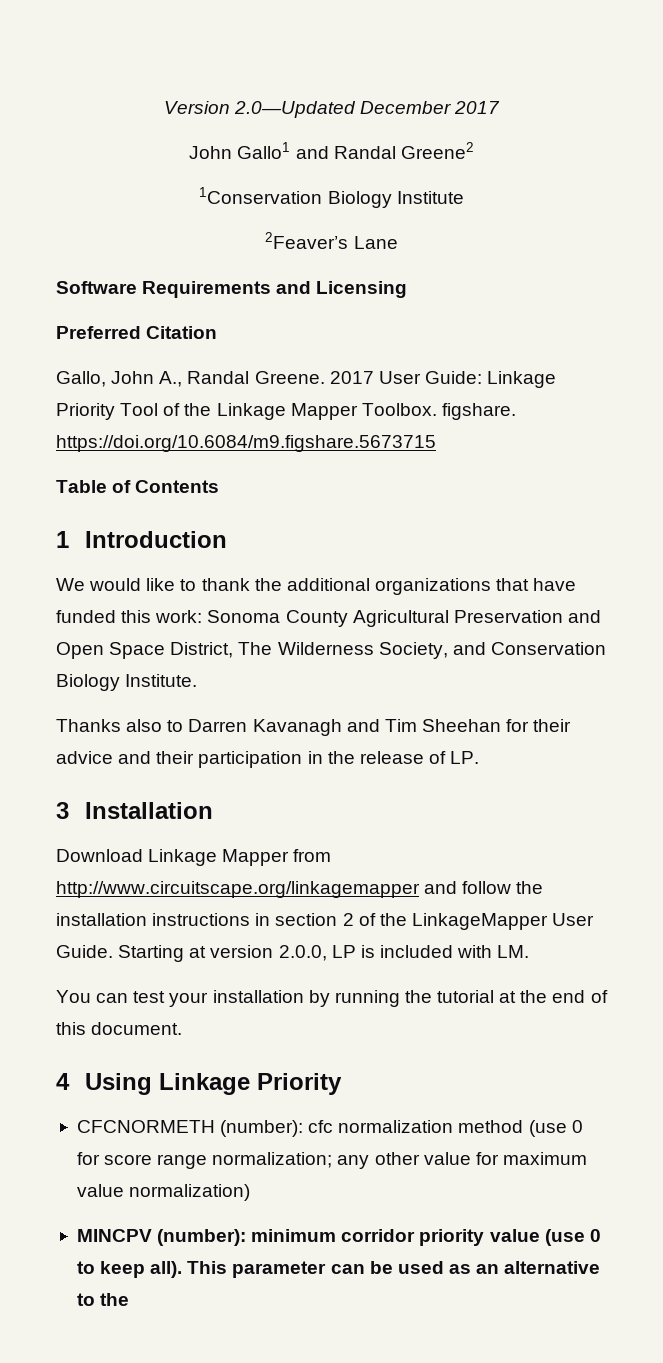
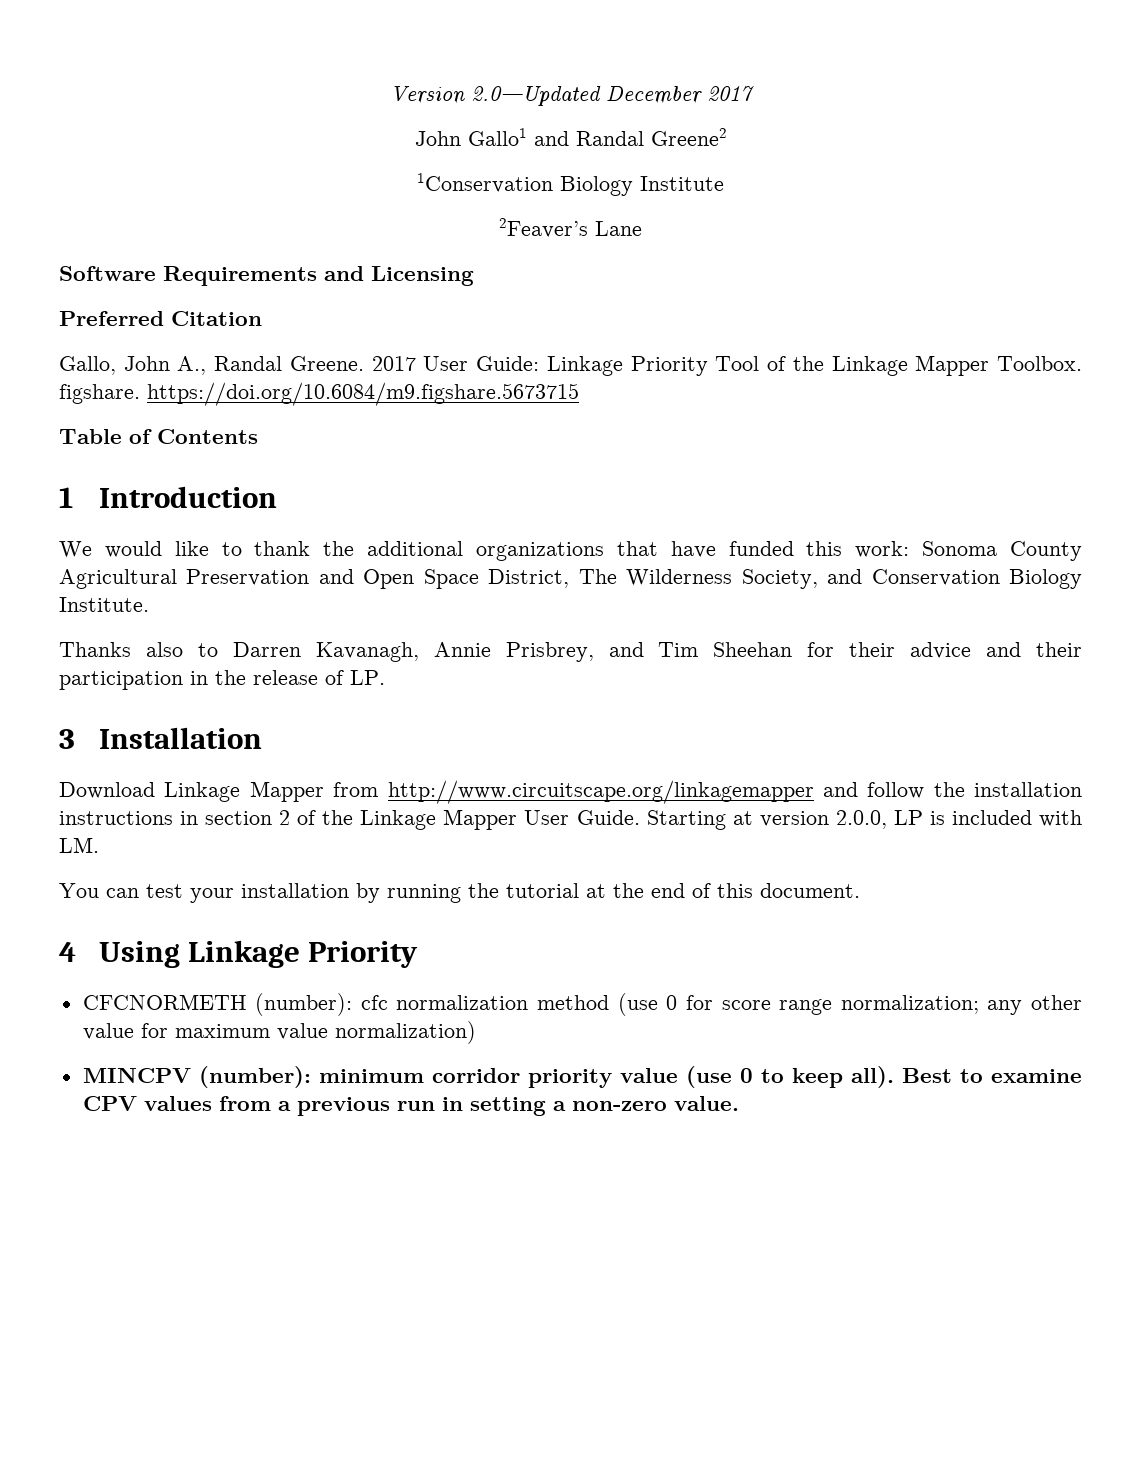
- Thanks also to Darren Kavanagh and Tim Sheehan for their advice and their participation in the release of LP.
+ Thanks also to Darren Kavanagh, Annie Prisbrey, and Tim Sheehan for their advice and their participation in the release of LP.
- Download Linkage Mapper from http://www.circuitscape.org/linkagemapper and follow the installation instructions in section 2 of the LinkageMapper User Guide.
+ Download Linkage Mapper from http://www.circuitscape.org/linkagemapper and follow the installation instructions in section 2 of the Linkage Mapper User Guide.
- This parameter can be used as an alternative to the
+ Best to examine CPV values from a previous run in setting a non-zero value.

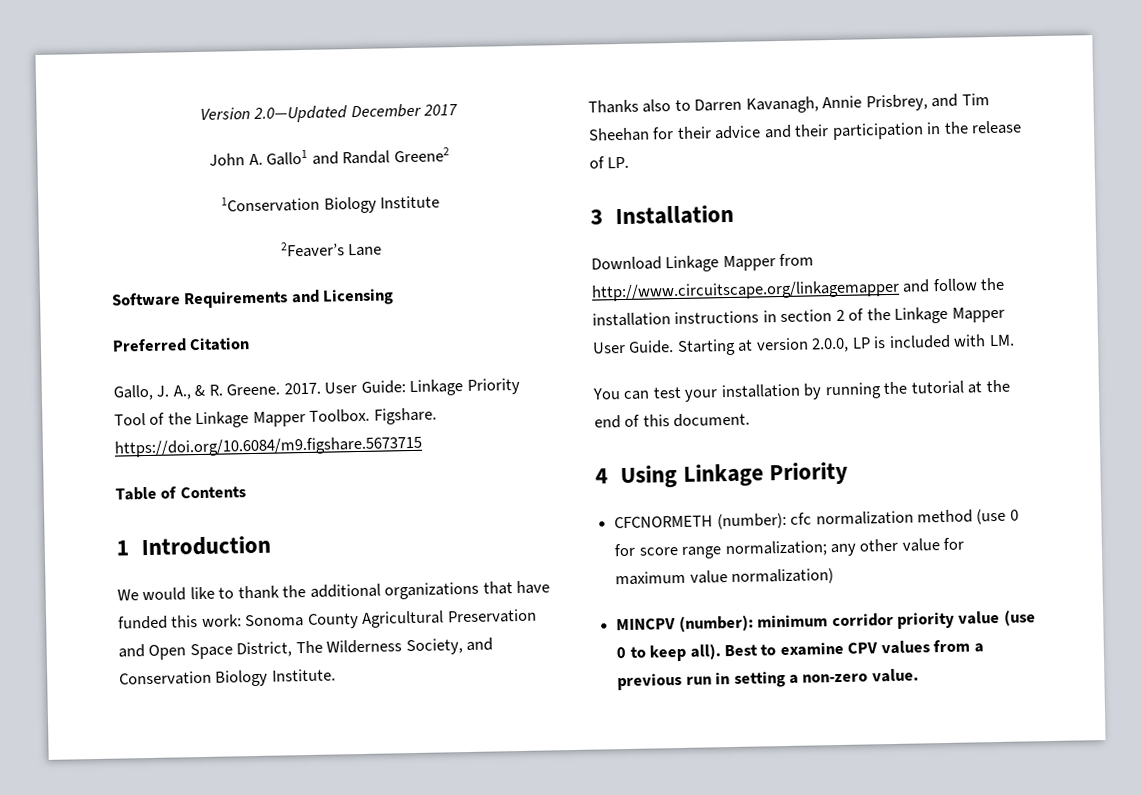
- John Gallo1 and Randal Greene2
+ John A. Gallo1 and Randal Greene2
- Gallo, John A., Randal Greene. 2017 User Guide: Linkage Priority Tool of the Linkage Mapper Toolbox. figshare. https://doi.org/10.6084/m9.figshare.5673715
+ Gallo, J. A., & R. Greene. 2017. User Guide: Linkage Priority Tool of the Linkage Mapper Toolbox. Figshare. https://doi.org/10.6084/m9.figshare.5673715

